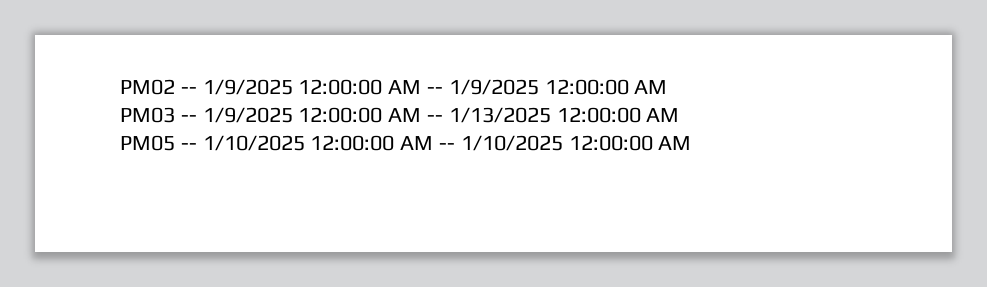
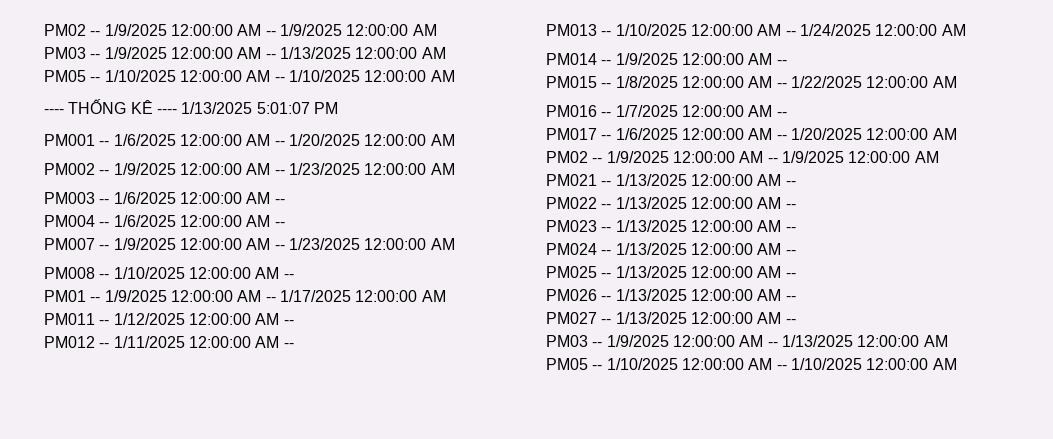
+ ---- THỐNG KÊ ---- 1/13/2025 5:01:07 PM
+ PM001 -- 1/6/2025 12:00:00 AM -- 1/20/2025 12:00:00 AM
+ PM002 -- 1/9/2025 12:00:00 AM -- 1/23/2025 12:00:00 AM
+ PM003 -- 1/6/2025 12:00:00 AM --
+ PM004 -- 1/6/2025 12:00:00 AM --
+ PM007 -- 1/9/2025 12:00:00 AM -- 1/23/2025 12:00:00 AM
+ PM008 -- 1/10/2025 12:00:00 AM --
+ PM01 -- 1/9/2025 12:00:00 AM -- 1/17/2025 12:00:00 AM
+ PM011 -- 1/12/2025 12:00:00 AM --
+ PM012 -- 1/11/2025 12:00:00 AM --
+ PM013 -- 1/10/2025 12:00:00 AM -- 1/24/2025 12:00:00 AM
+ PM014 -- 1/9/2025 12:00:00 AM --
+ PM015 -- 1/8/2025 12:00:00 AM -- 1/22/2025 12:00:00 AM
+ PM016 -- 1/7/2025 12:00:00 AM --
+ PM017 -- 1/6/2025 12:00:00 AM -- 1/20/2025 12:00:00 AM
+ PM02 -- 1/9/2025 12:00:00 AM -- 1/9/2025 12:00:00 AM
+ PM021 -- 1/13/2025 12:00:00 AM --
+ PM022 -- 1/13/2025 12:00:00 AM --
+ PM023 -- 1/13/2025 12:00:00 AM --
+ PM024 -- 1/13/2025 12:00:00 AM --
+ PM025 -- 1/13/2025 12:00:00 AM --
+ PM026 -- 1/13/2025 12:00:00 AM --
+ PM027 -- 1/13/2025 12:00:00 AM --
+ PM03 -- 1/9/2025 12:00:00 AM -- 1/13/2025 12:00:00 AM
+ PM05 -- 1/10/2025 12:00:00 AM -- 1/10/2025 12:00:00 AM

